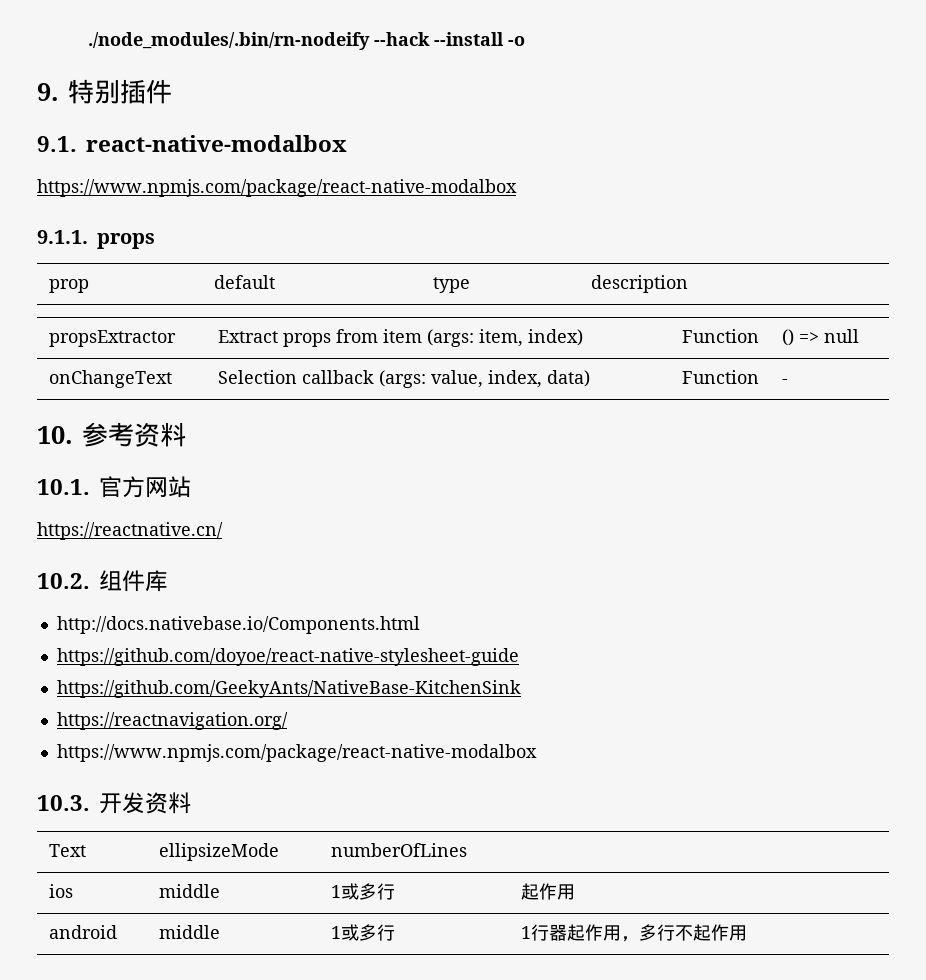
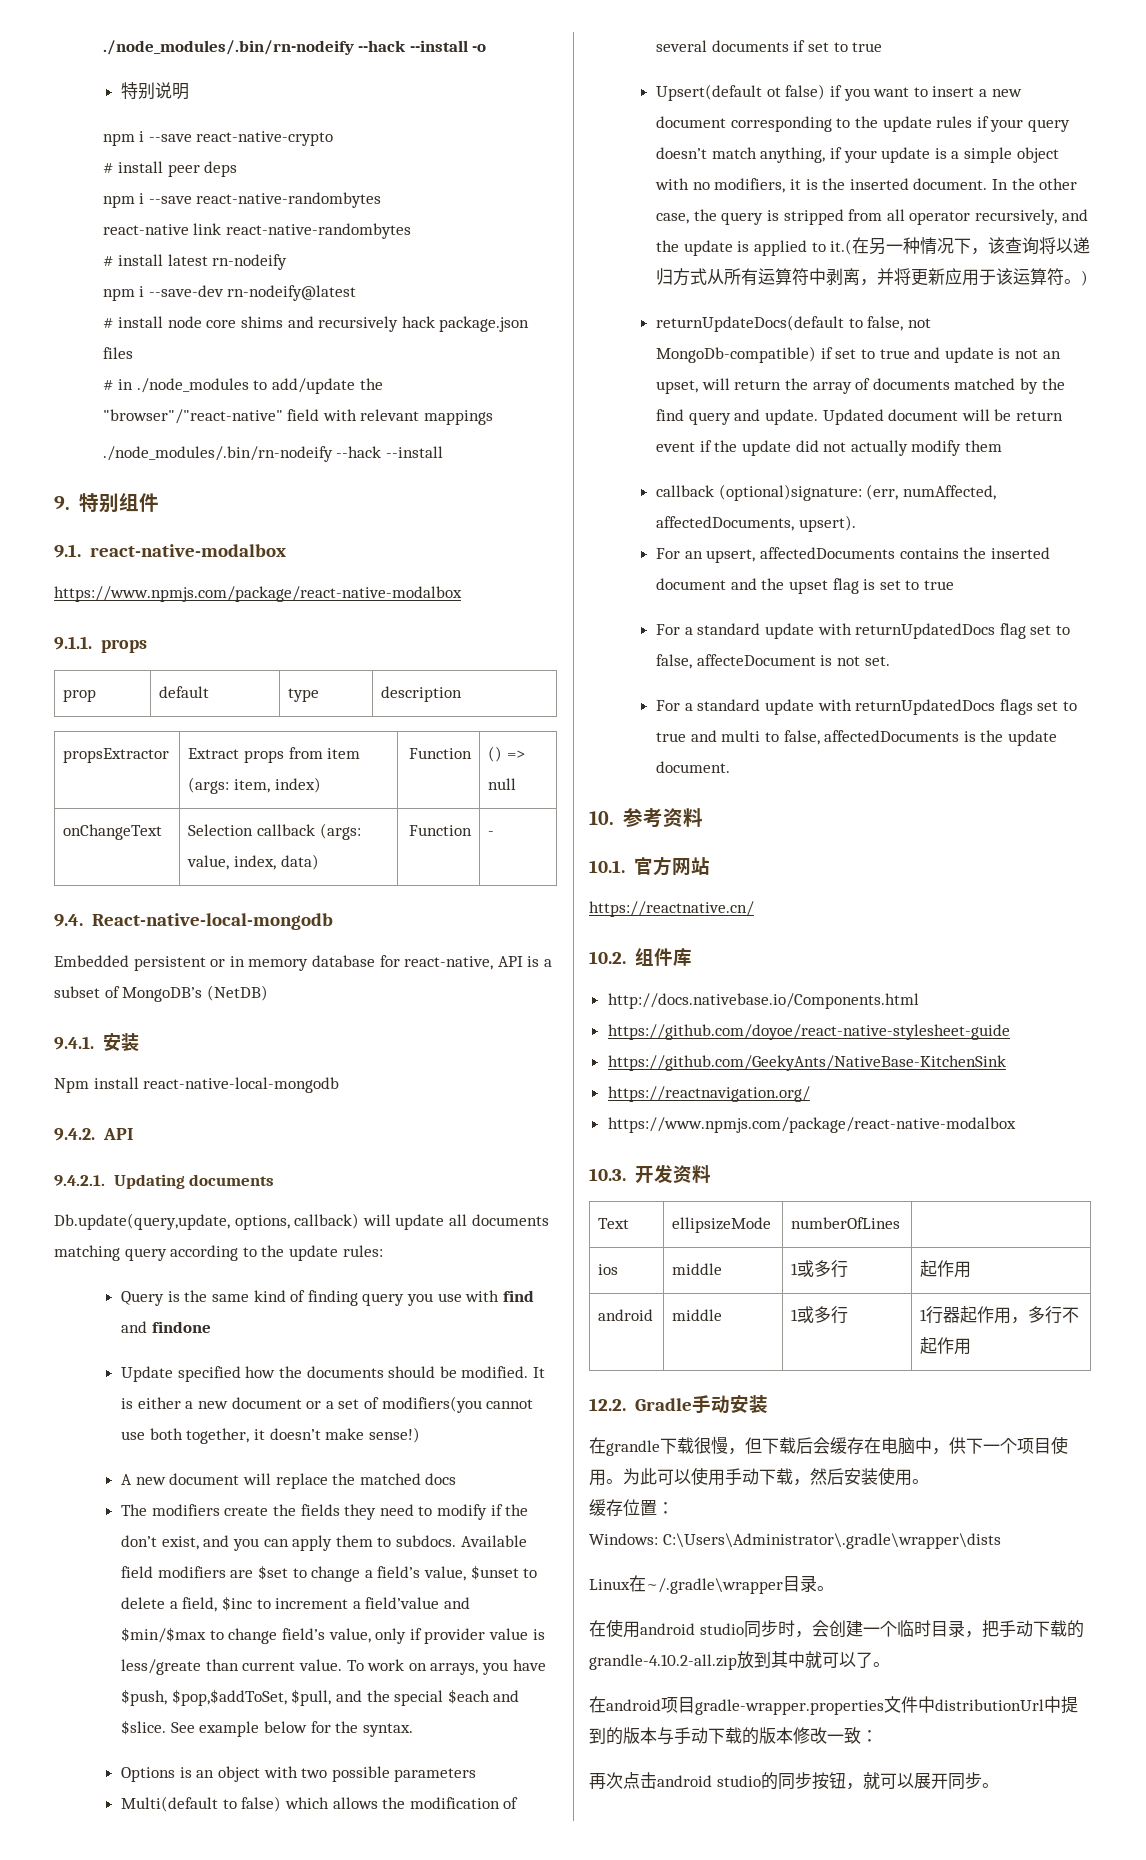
+ 特别说明
+ npm i --save react-native-crypto
+ # install peer deps
+ npm i --save react-native-randombytes
+ react-native link react-native-randombytes
+ # install latest rn-nodeify
+ npm i --save-dev rn-nodeify@latest
+ # install node core shims and recursively hack package.json files
+ # in ./node_modules to add/update the "browser"/"react-native" field with relevant mappings
+ ./node_modules/.bin/rn-nodeify --hack --install
- 9.特别插件
+ 9.特别组件
+ 9.4. React-native-local-mongodb
+ Embedded persistent or in memory database for react-native, API is a subset of MongoDB’s (NetDB)
+ 9.4.1.安装
+ Npm install react-native-local-mongodb
+ 9.4.2. API
+ 9.4.2.1. Updating documents
+ Db.update(query,update, options, callback) will update all documents matching query according to the update rules:
+ Query is the same kind of finding query you use with find and findone
+ Update specified how the documents should be modified. It is either a new document or a set of modifiers(you cannot use both together, it doesn’t make sense!)
+ A new document will replace the matched docs
+ The modifiers create the fields they need to modify if the don’t exist, and you can apply them to subdocs. Available field modifiers are $set to change a field’s value, $unset to delete a field, $inc to increment a field’value and $min/$max to change field’s value, only if provider value is less/greate than current value. To work on arrays, you have $push, $pop,$addToSet, $pull, and the special $each and $slice. See example below for the syntax.
+ Options is an object with two possible parameters
+ Multi(default to false) which allows the modification of several documents if set to true
+ Upsert(default ot false) if you want to insert a new document corresponding to the update rules if your query doesn’t match anything, if your update is a simple object with no modifiers, it is the inserted document. In the other case, the query is stripped from all operator recursively, and the update is applied to it.(在另一种情况下，该查询将以递归方式从所有运算符中剥离，并将更新应用于该运算符。)
+ returnUpdateDocs(default to false, not MongoDb-compatible) if set to true and update is not an upset, will return the array of documents matched by the find query and update. Updated document will be return event if the update did not actually modify them
+ callback (optional)signature: (err, numAffected, affectedDocuments, upsert).
+ For an upsert, affectedDocuments contains the inserted document and the upset flag is set to true
+ For a standard update with returnUpdatedDocs flag set to false, affecteDocument is not set.
+ For a standard update with returnUpdatedDocs flags set to true and multi to false, affectedDocuments is the update document.
+ 12.2. Gradle手动安装
+ 在grandle下载很慢，但下载后会缓存在电脑中，供下一个项目使用。为此可以使用手动下载，然后安装使用。
+ 缓存位置：
+ Windows: C:\Users\Administrator\.gradle\wrapper\dists
+ Linux在~/.gradle\wrapper目录。
+ 在使用android studio同步时，会创建一个临时目录，把手动下载的grandle-4.10.2-all.zip放到其中就可以了。
+ 在android项目gradle-wrapper.properties文件中distributionUrl中提到的版本与手动下载的版本修改一致：
+ 再次点击android studio的同步按钮，就可以展开同步。

